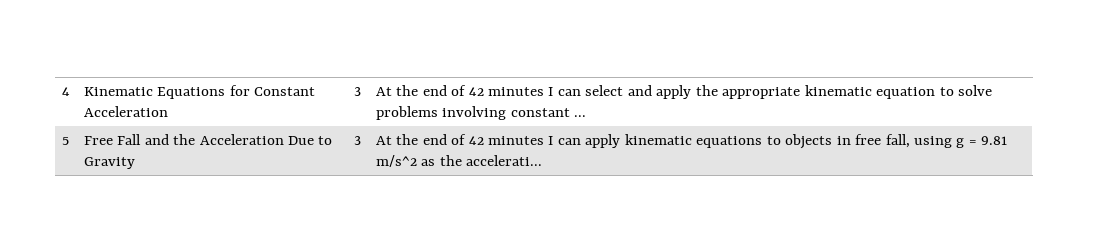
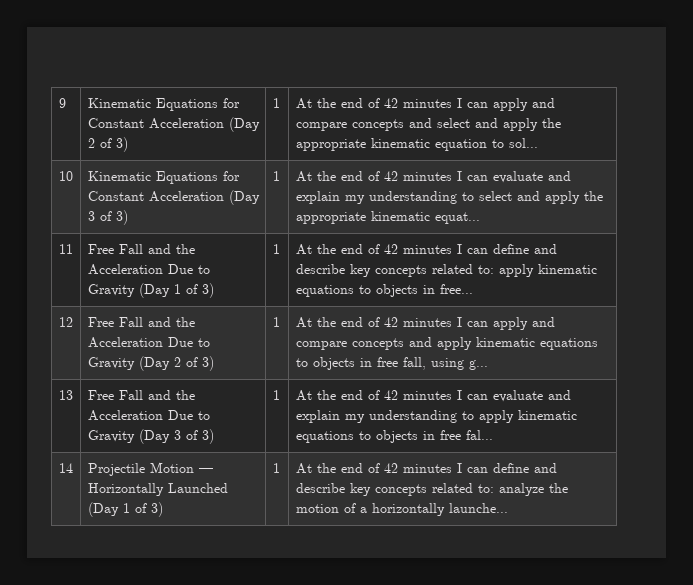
- 4 | Kinematic Equations for Constant Acceleration | 3 | At the end of 42 minutes I can select and apply the appropriate kinematic equation to solve problems involving constant ...
- 5 | Free Fall and the Acceleration Due to Gravity | 3 | At the end of 42 minutes I can apply kinematic equations to objects in free fall, using g = 9.81 m/s^2 as the accelerati...
+ 9 | Kinematic Equations for Constant Acceleration (Day 2 of 3) | 1 | At the end of 42 minutes I can apply and compare concepts and select and apply the appropriate kinematic equation to sol...
+ 10 | Kinematic Equations for Constant Acceleration (Day 3 of 3) | 1 | At the end of 42 minutes I can evaluate and explain my understanding to select and apply the appropriate kinematic equat...
+ 11 | Free Fall and the Acceleration Due to Gravity (Day 1 of 3) | 1 | At the end of 42 minutes I can define and describe key concepts related to: apply kinematic equations to objects in free...
+ 12 | Free Fall and the Acceleration Due to Gravity (Day 2 of 3) | 1 | At the end of 42 minutes I can apply and compare concepts and apply kinematic equations to objects in free fall, using g...
+ 13 | Free Fall and the Acceleration Due to Gravity (Day 3 of 3) | 1 | At the end of 42 minutes I can evaluate and explain my understanding to apply kinematic equations to objects in free fal...
+ 14 | Projectile Motion — Horizontally Launched (Day 1 of 3) | 1 | At the end of 42 minutes I can define and describe key concepts related to: analyze the motion of a horizontally launche...

